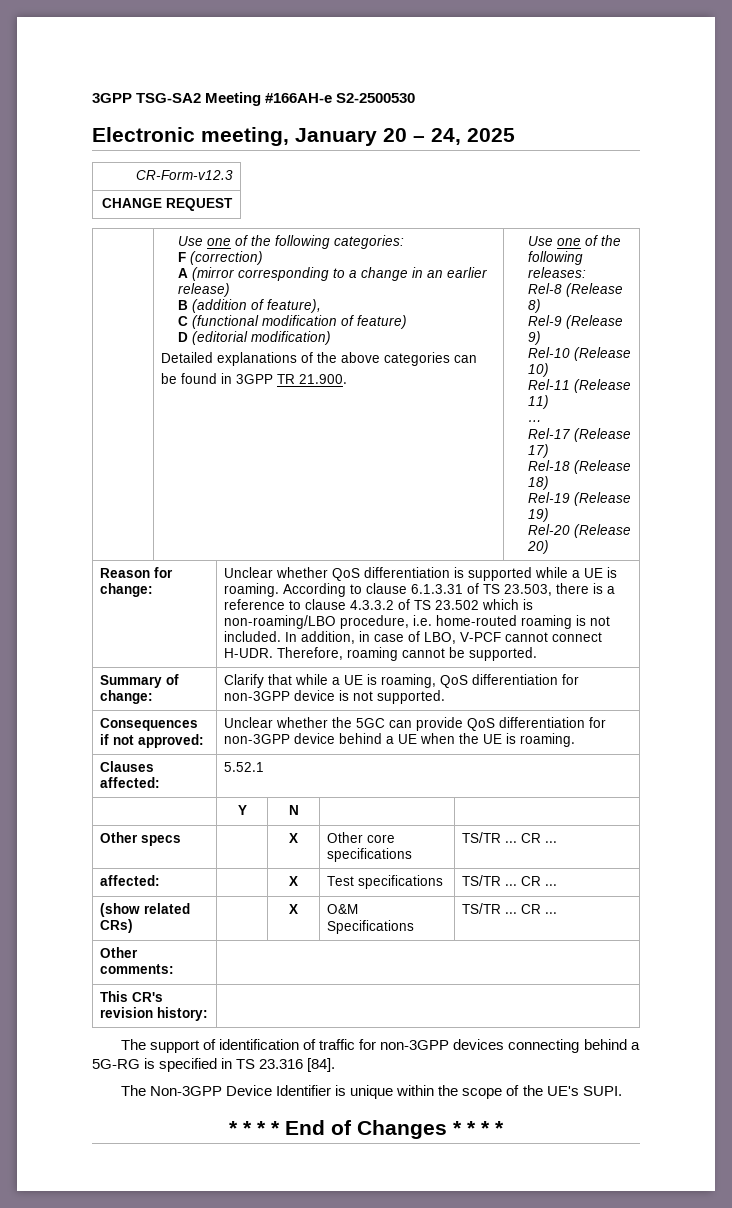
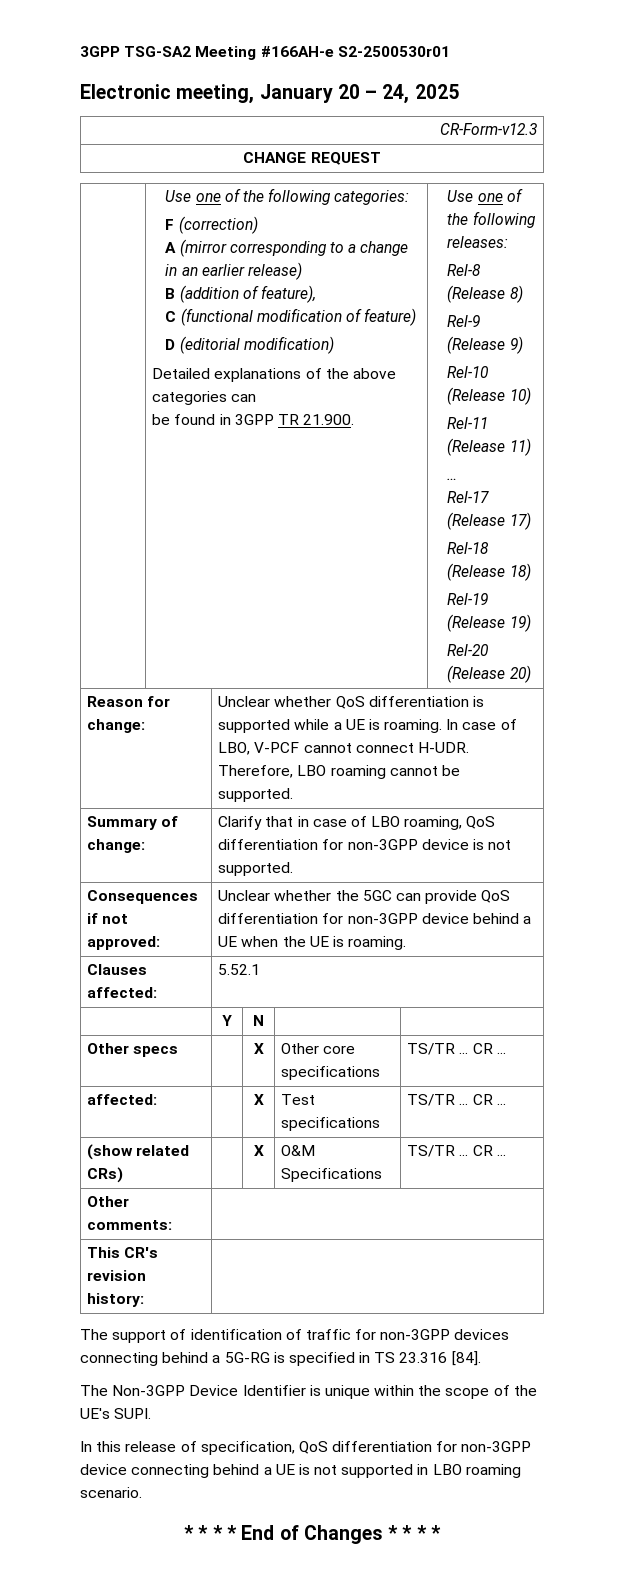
- 3GPP TSG-SA2 Meeting #166AH-e S2-2500530
+ 3GPP TSG-SA2 Meeting #166AH-e S2-2500530r01
- According to clause 6.1.3.31 of TS 23.503, there is a reference to clause 4.3.3.2 of TS 23.502 which is non-roaming/LBO procedure, i.e. home-routed roaming is not included. In addition, in case of LBO, V-PCF cannot connect H-UDR.
+ In case of LBO, V-PCF cannot connect H-UDR.
- Therefore, roaming cannot be supported.
+ Therefore, LBO roaming cannot be supported.
- Summary of change: | Clarify that while a UE is roaming, QoS differentiation for non-3GPP device is not supported.
+ Summary of change: | Clarify that in case of LBO roaming, QoS differentiation for non-3GPP device is not supported.
+ In this release of specification, QoS differentiation for non-3GPP device connecting behind a UE is not supported in LBO roaming scenario.

